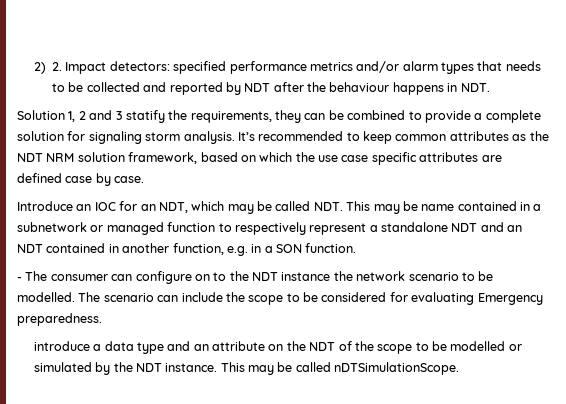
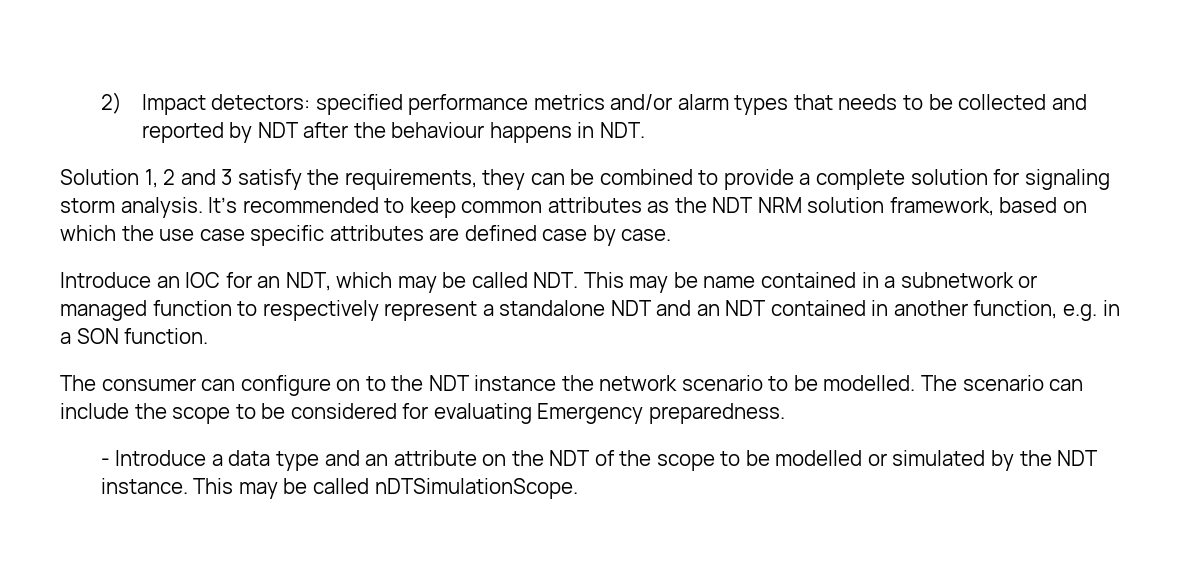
- 2) 2. Impact detectors: specified performance metrics and/or alarm types that needs to be collected and reported by NDT after the behaviour happens in NDT.
+ 2) Impact detectors: specified performance metrics and/or alarm types that needs to be collected and reported by NDT after the behaviour happens in NDT.
- Solution 1, 2 and 3 statify the requirements, they can be combined to provide a complete solution for signaling storm analysis.
+ Solution 1, 2 and 3 satisfy the requirements, they can be combined to provide a complete solution for signaling storm analysis.
- - The consumer can configure on to the NDT instance the network scenario to be modelled.
+ The consumer can configure on to the NDT instance the network scenario to be modelled.
- introduce a data type and an attribute on the NDT of the scope to be modelled or simulated by the NDT instance.
+ - Introduce a data type and an attribute on the NDT of the scope to be modelled or simulated by the NDT instance.

